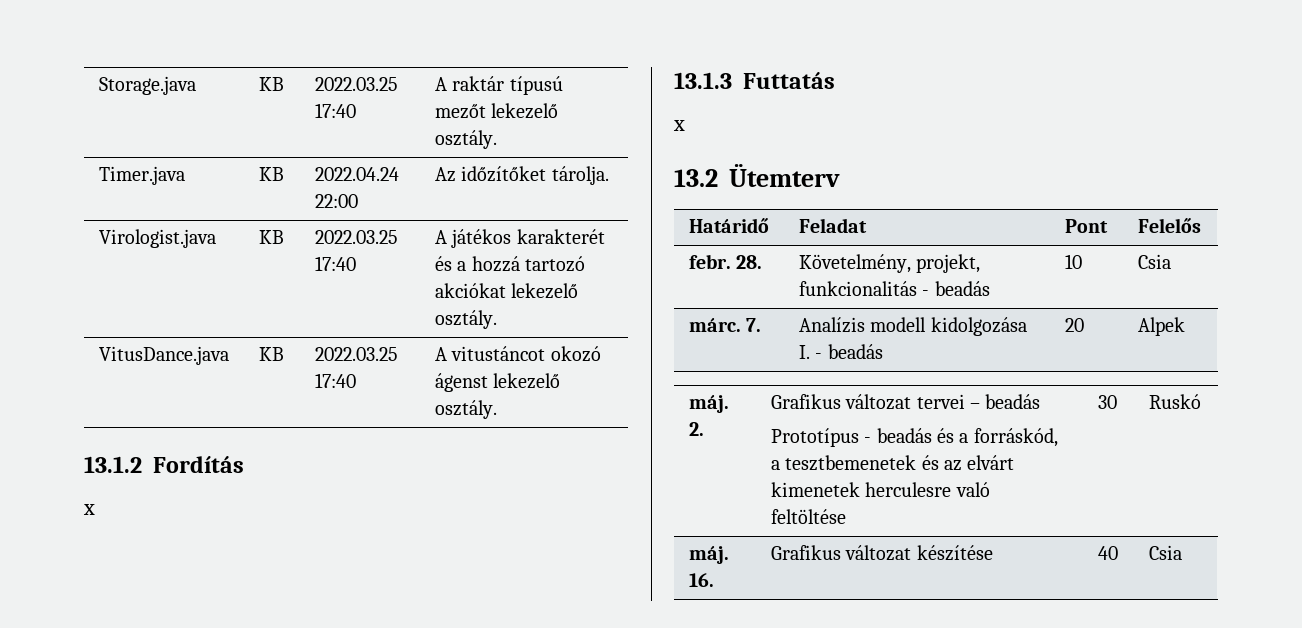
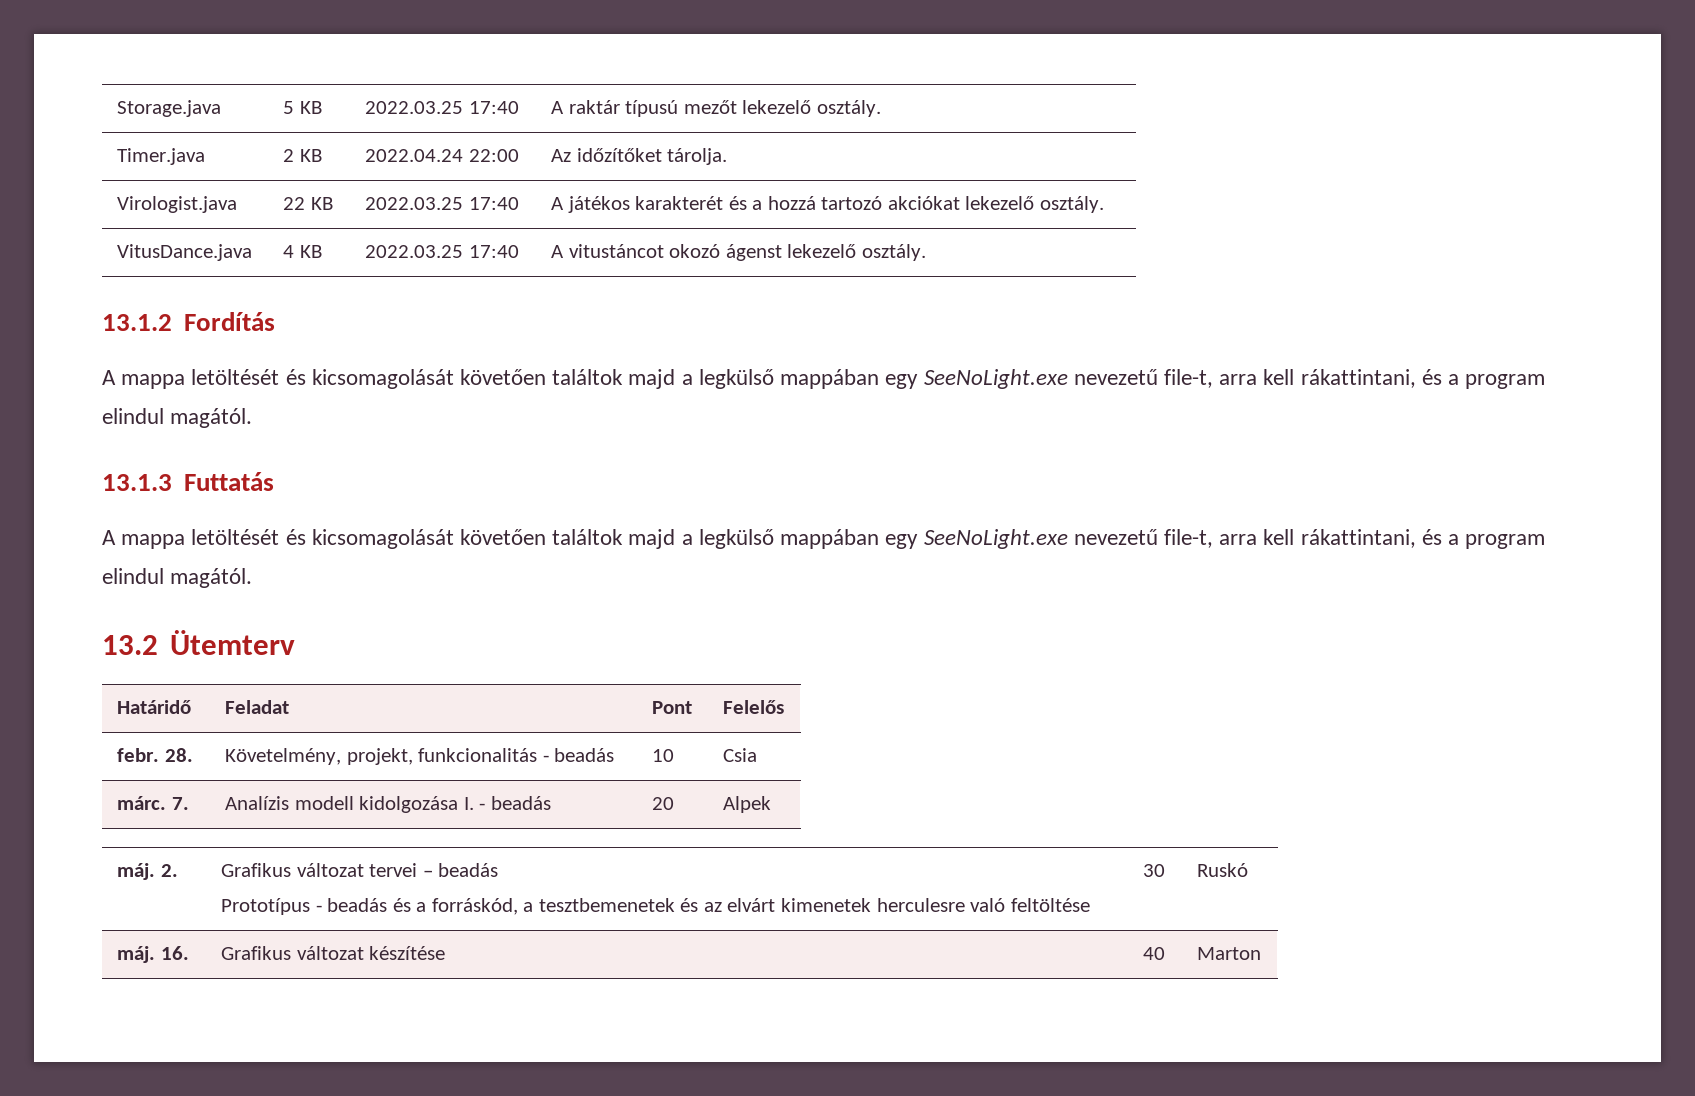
- Storage.java | KB | 2022.03.25 17:40 | A raktár típusú mezőt lekezelő osztály.
+ Storage.java | 5 KB | 2022.03.25 17:40 | A raktár típusú mezőt lekezelő osztály.
- Timer.java | KB | 2022.04.24 22:00 | Az időzítőket tárolja.
+ Timer.java | 2 KB | 2022.04.24 22:00 | Az időzítőket tárolja.
- Virologist.java | KB | 2022.03.25 17:40 | A játékos karakterét és a hozzá tartozó akciókat lekezelő osztály.
+ Virologist.java | 22 KB | 2022.03.25 17:40 | A játékos karakterét és a hozzá tartozó akciókat lekezelő osztály.
- VitusDance.java | KB | 2022.03.25 17:40 | A vitustáncot okozó ágenst lekezelő osztály.
+ VitusDance.java | 4 KB | 2022.03.25 17:40 | A vitustáncot okozó ágenst lekezelő osztály.
  13.1.2 Fordítás
- x
+ A mappa letöltését és kicsomagolását követően találtok majd a legkülső mappában egy SeeNoLight.exe nevezetű file-t, arra kell rákattintani, és a program elindul magától.
  13.1.3 Futtatás
- x
+ A mappa letöltését és kicsomagolását követően találtok majd a legkülső mappában egy SeeNoLight.exe nevezetű file-t, arra kell rákattintani, és a program elindul magától.
- máj. 16. | Grafikus változat készítése | 40 | Csia
+ máj. 16. | Grafikus változat készítése | 40 | Marton

